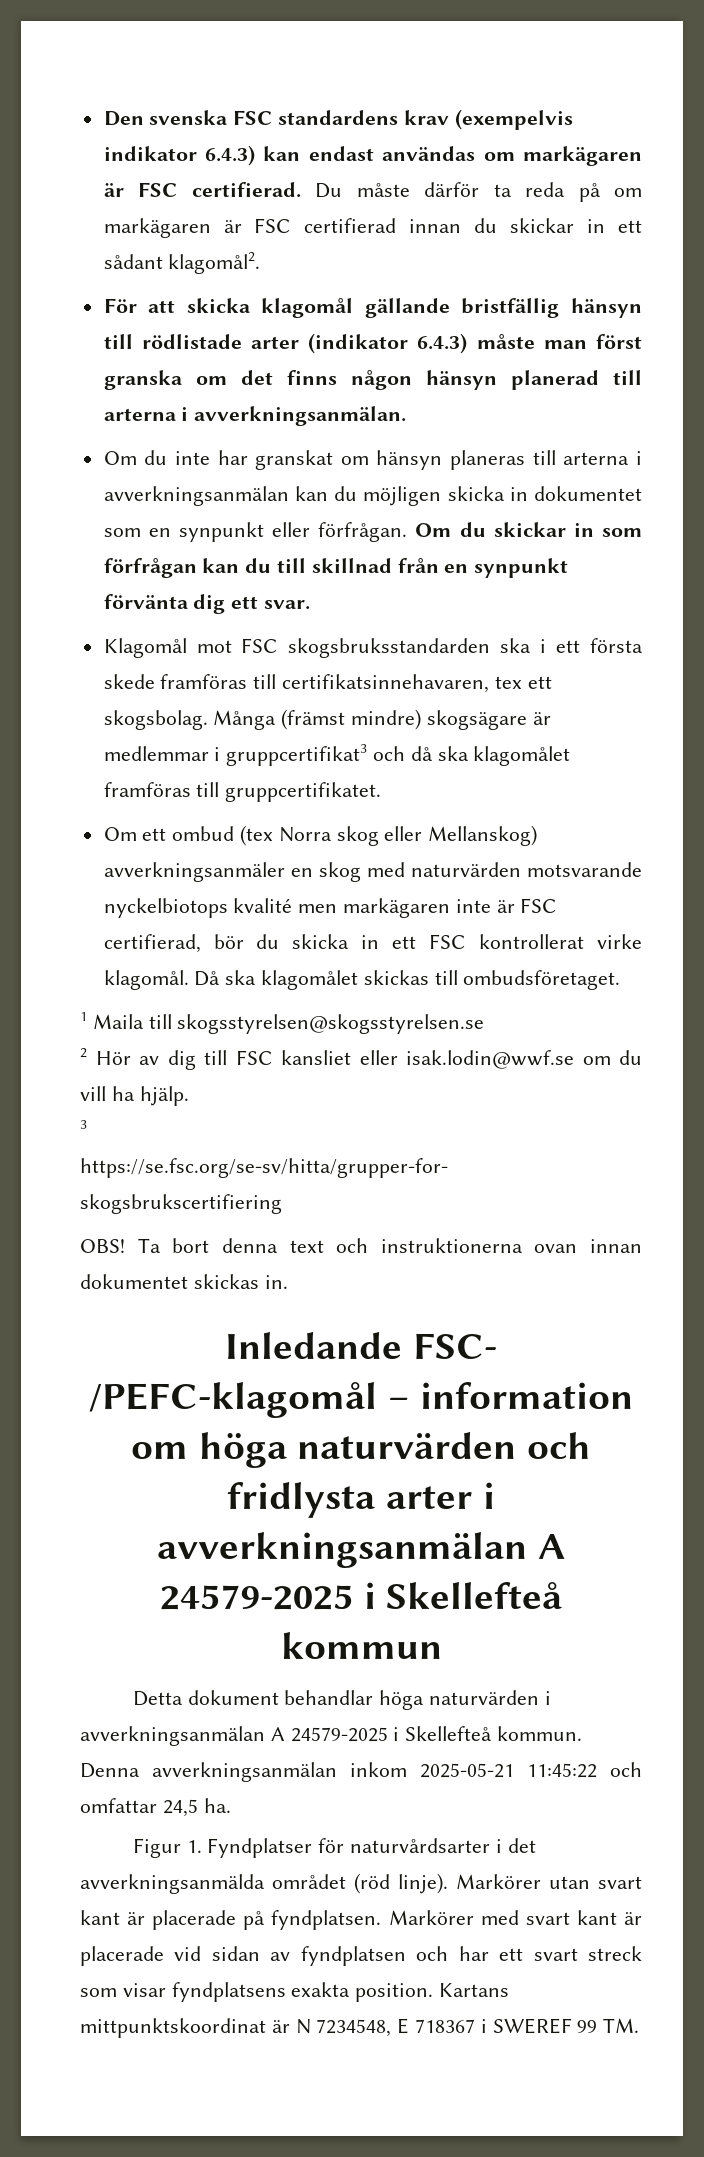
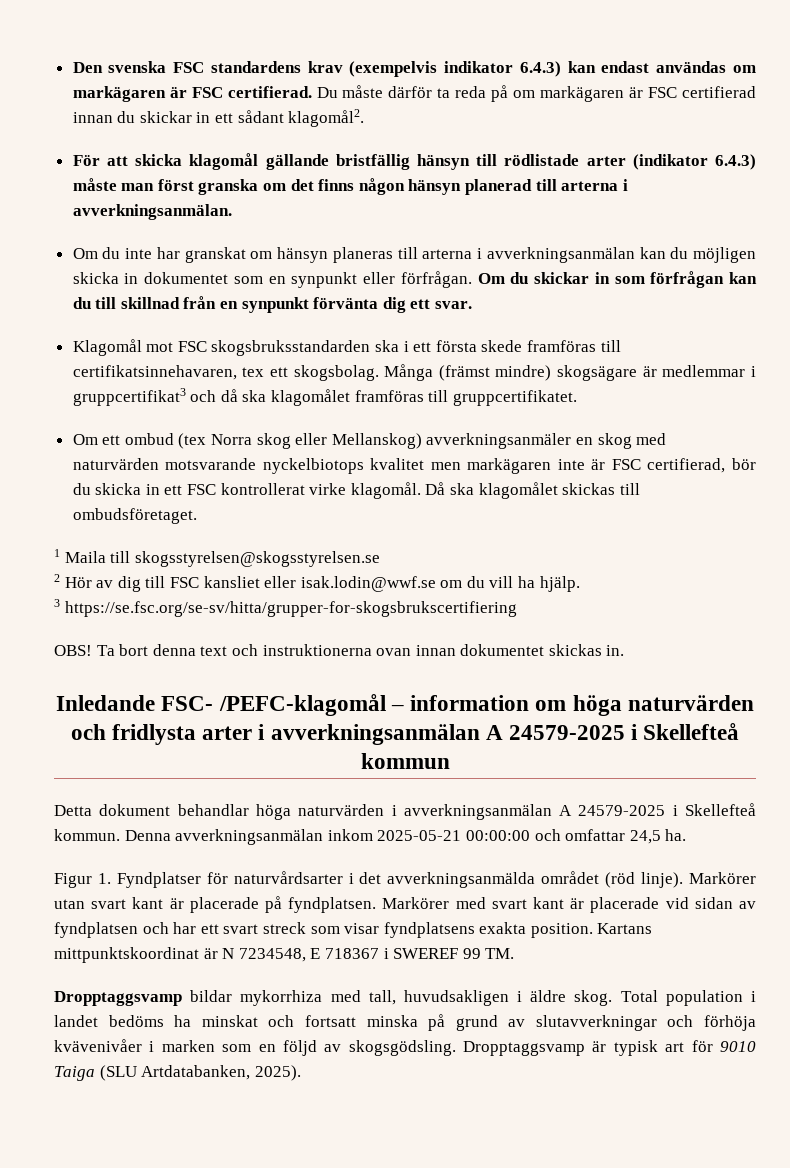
- Om ett ombud (tex Norra skog eller Mellanskog) avverkningsanmäler en skog med naturvärden motsvarande nyckelbiotops kvalité men markägaren inte är FSC certifierad, bör du skicka in ett FSC kontrollerat virke klagomål.
+ Om ett ombud (tex Norra skog eller Mellanskog) avverkningsanmäler en skog med naturvärden motsvarande nyckelbiotops kvalitet men markägaren inte är FSC certifierad, bör du skicka in ett FSC kontrollerat virke klagomål.
- Denna avverkningsanmälan inkom 2025-05-21 11:45:22 och omfattar 24,5 ha.
+ Denna avverkningsanmälan inkom 2025-05-21 00:00:00 och omfattar 24,5 ha.
+ Dropptaggsvamp bildar mykorrhiza med tall, huvudsakligen i äldre skog. Total population i landet bedöms ha minskat och fortsatt minska på grund av slutavverkningar och förhöja kvävenivåer i marken som en följd av skogsgödsling. Dropptaggsvamp är typisk art för 9010 Taiga (SLU Artdatabanken, 2025).

